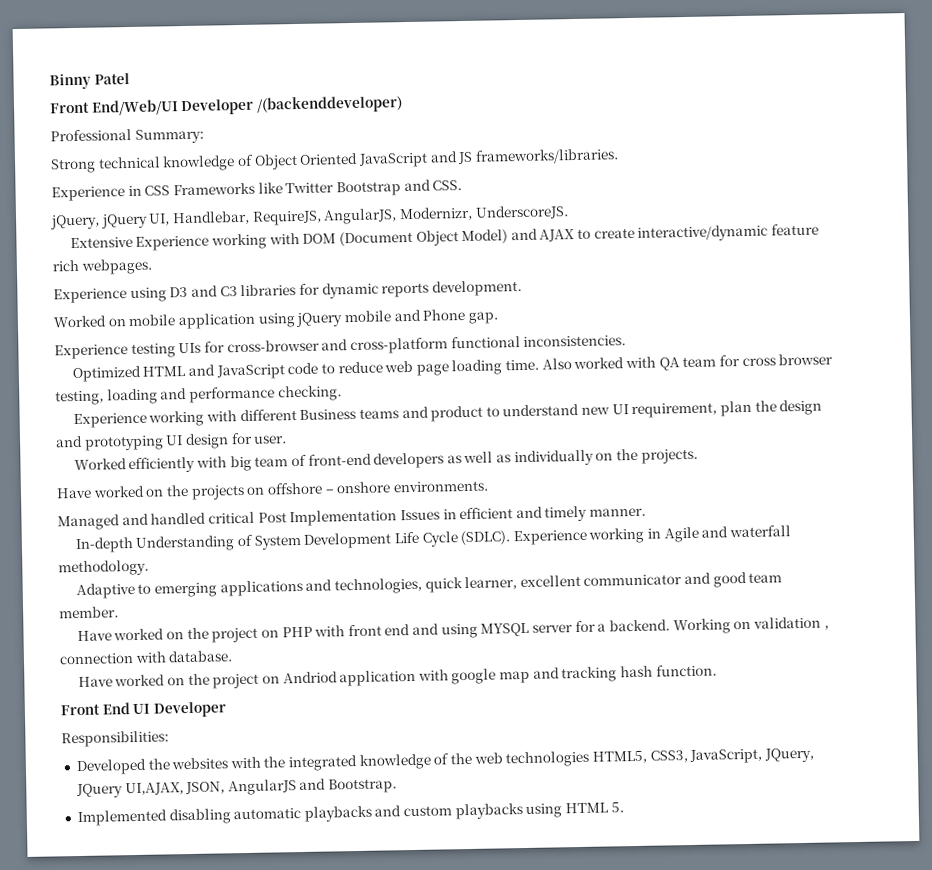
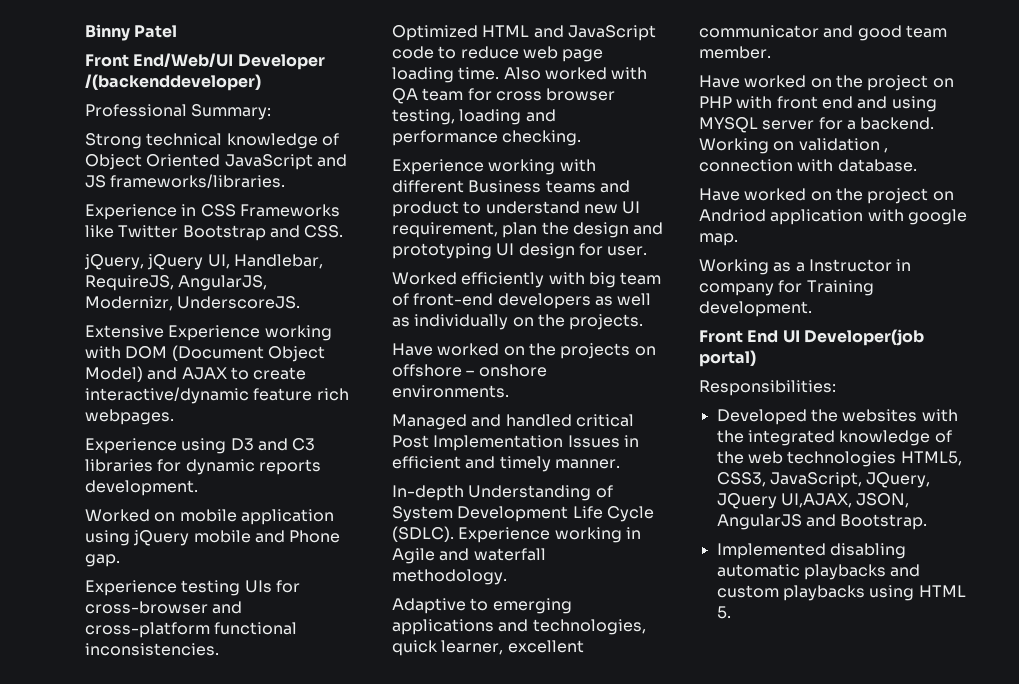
- Have worked on the project on Andriod application with google map and tracking hash function.
+ Have worked on the project on Andriod application with google map.
+ Working as a Instructor in company for Training development.
- Front End UI Developer
+ Front End UI Developer(job portal)

